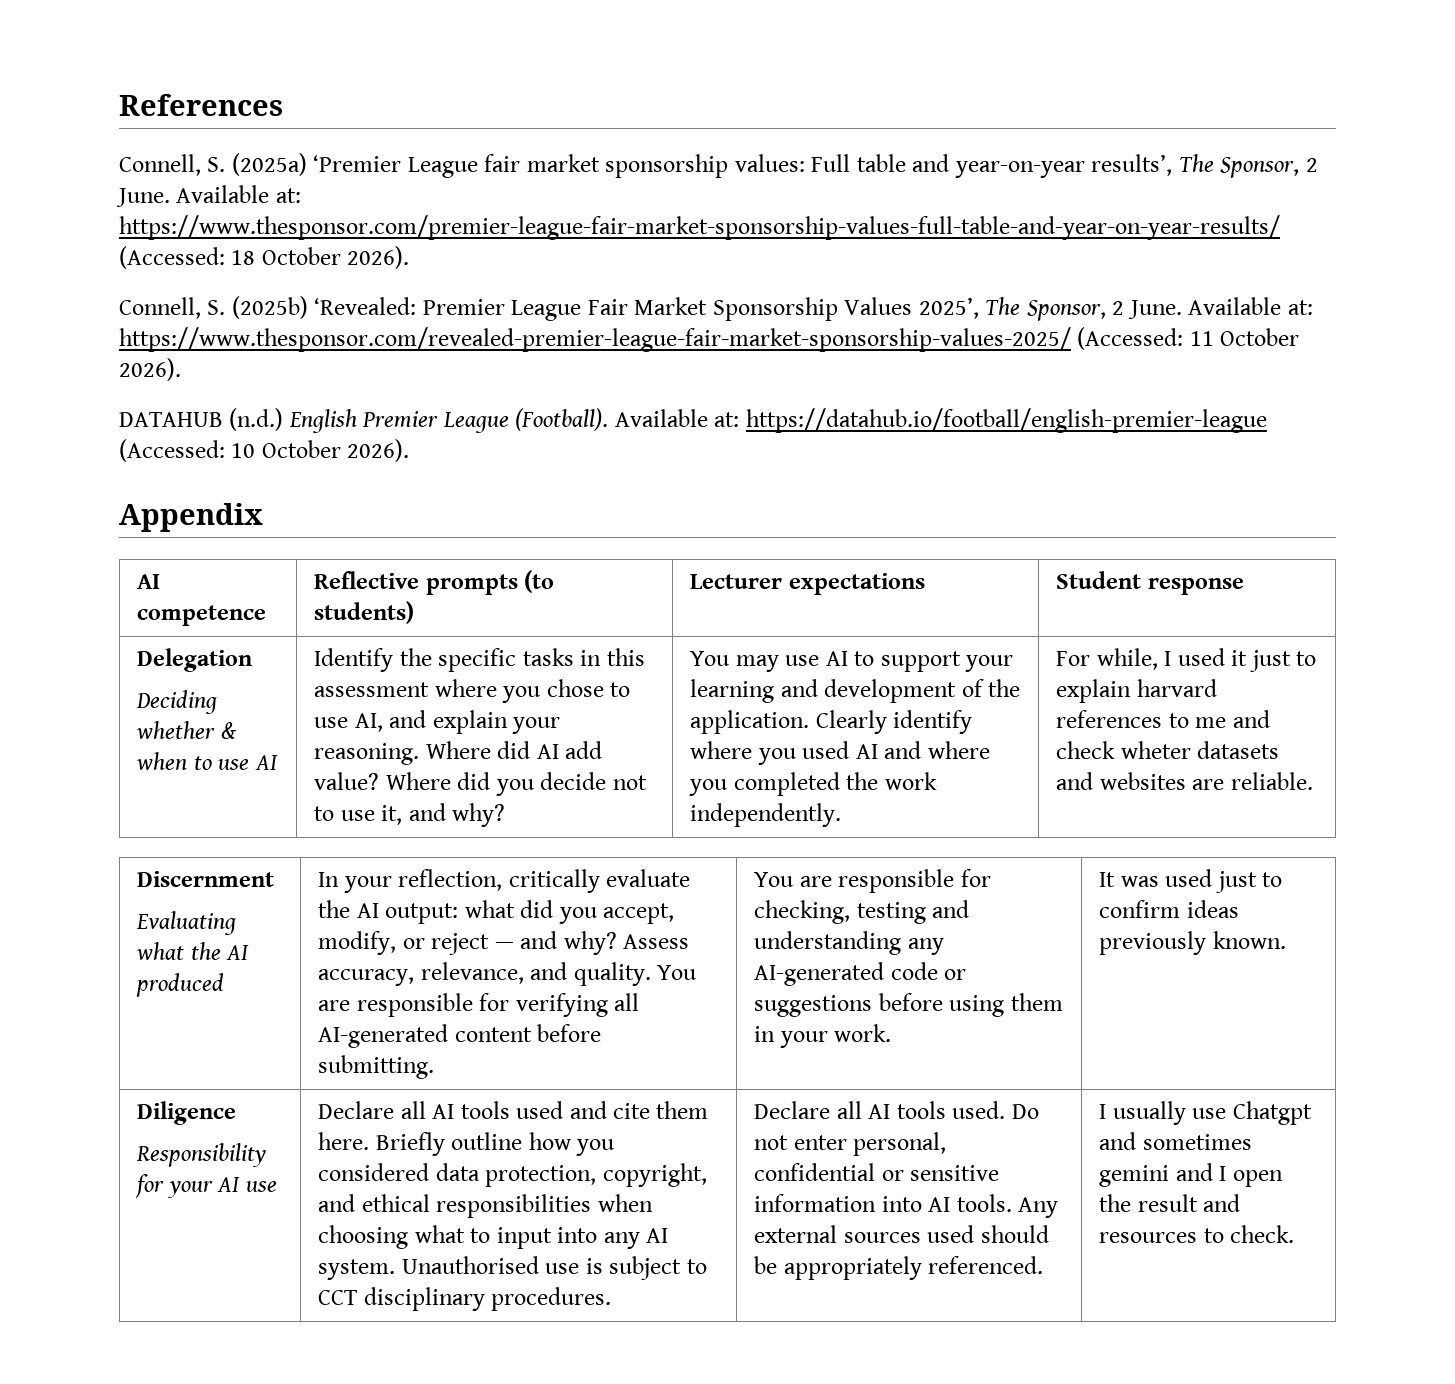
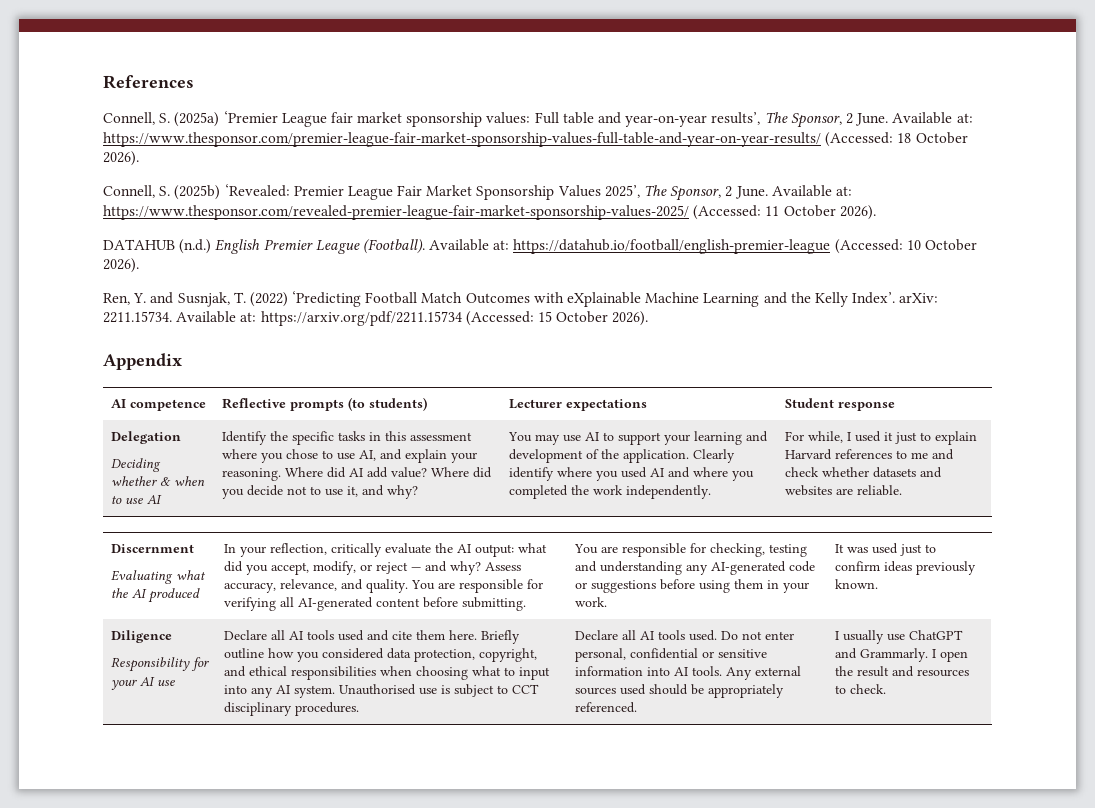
+ Ren, Y. and Susnjak, T. (2022) ‘Predicting Football Match Outcomes with eXplainable Machine Learning and the Kelly Index’. arXiv: 2211.15734. Available at: https://arxiv.org/pdf/2211.15734 (Accessed: 15 October 2026).
- For while, I used it just to explain harvard references to me and check wheter datasets and websites are reliable.
+ For while, I used it just to explain Harvard references to me and check whether datasets and websites are reliable.
- I usually use Chatgpt and sometimes gemini and I open the result and resources to check.
+ I usually use ChatGPT and Grammarly. I open the result and resources to check.

